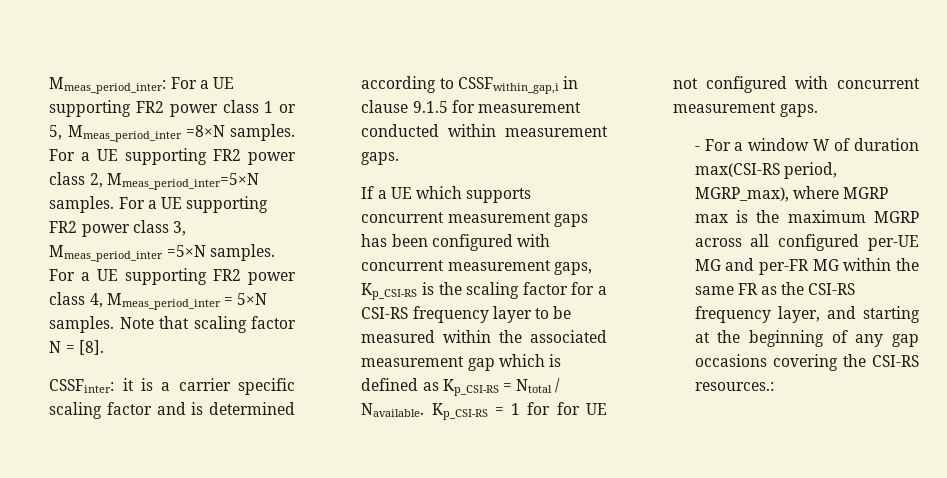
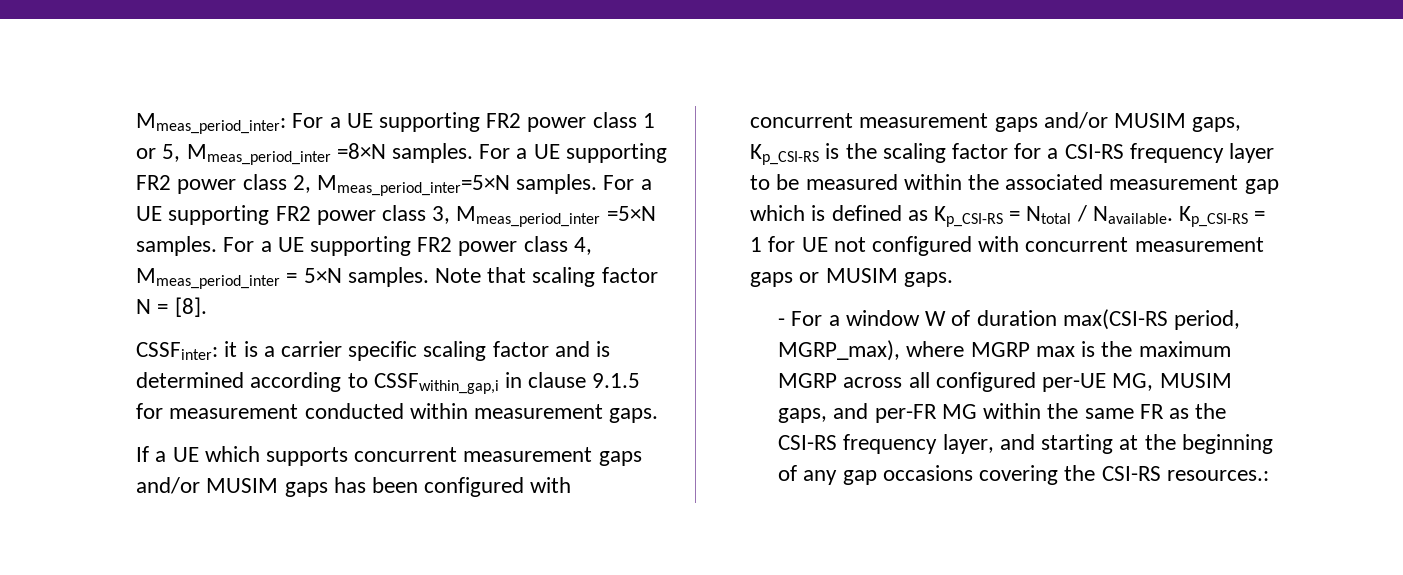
- If a UE which supports concurrent measurement gaps has been configured with concurrent measurement gaps, Kp_CSI-RS is the scaling factor for a CSI-RS frequency layer to be measured within the associated measurement gap which is defined as Kp_CSI-RS = Ntotal / Navailable.
+ If a UE which supports concurrent measurement gaps and/or MUSIM gaps has been configured with concurrent measurement gaps and/or MUSIM gaps, Kp_CSI-RS is the scaling factor for a CSI-RS frequency layer to be measured within the associated measurement gap which is defined as Kp_CSI-RS = Ntotal / Navailable.
- Kp_CSI-RS = 1 for for UE not configured with concurrent measurement gaps.
+ Kp_CSI-RS = 1 for UE not configured with concurrent measurement gaps or MUSIM gaps.
- - For a window W of duration max(CSI-RS period, MGRP_max), where MGRP max is the maximum MGRP across all configured per-UE MG and per-FR MG within the same FR as the CSI-RS frequency layer, and starting at the beginning of any gap occasions covering the CSI-RS resources.:
+ - For a window W of duration max(CSI-RS period, MGRP_max), where MGRP max is the maximum MGRP across all configured per-UE MG, MUSIM gaps, and per-FR MG within the same FR as the CSI-RS frequency layer, and starting at the beginning of any gap occasions covering the CSI-RS resources.:

